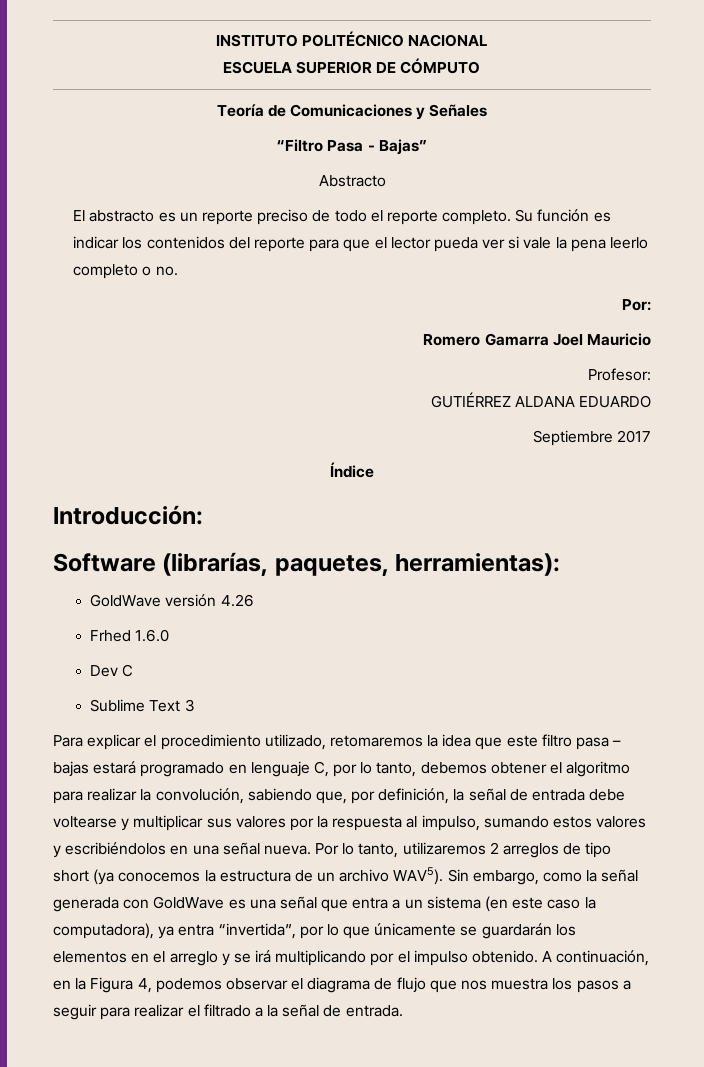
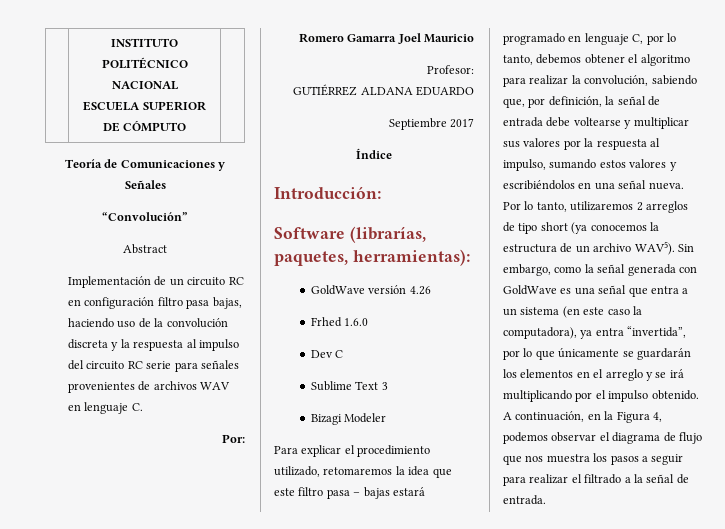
- “Filtro Pasa - Bajas”
- Abstracto
- El abstracto es un reporte preciso de todo el reporte completo. Su función es indicar los contenidos del reporte para que el lector pueda ver si vale la pena leerlo completo o no.
+ “Convolución”
+ Abstract
+ Implementación de un circuito RC en configuración filtro pasa bajas, haciendo uso de la convolución discreta y la respuesta al impulso del circuito RC serie para señales provenientes de archivos WAV en lenguaje C.
+ Bizagi Modeler

